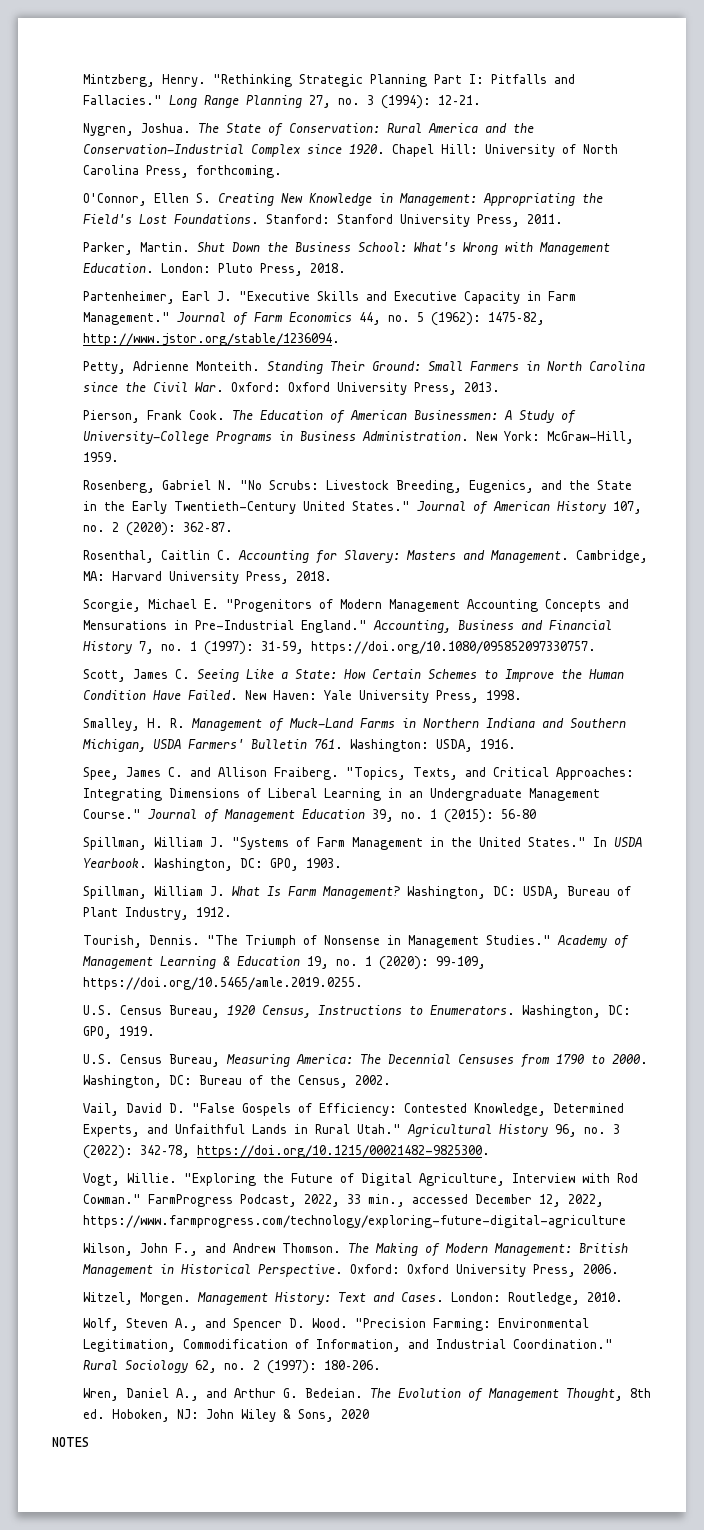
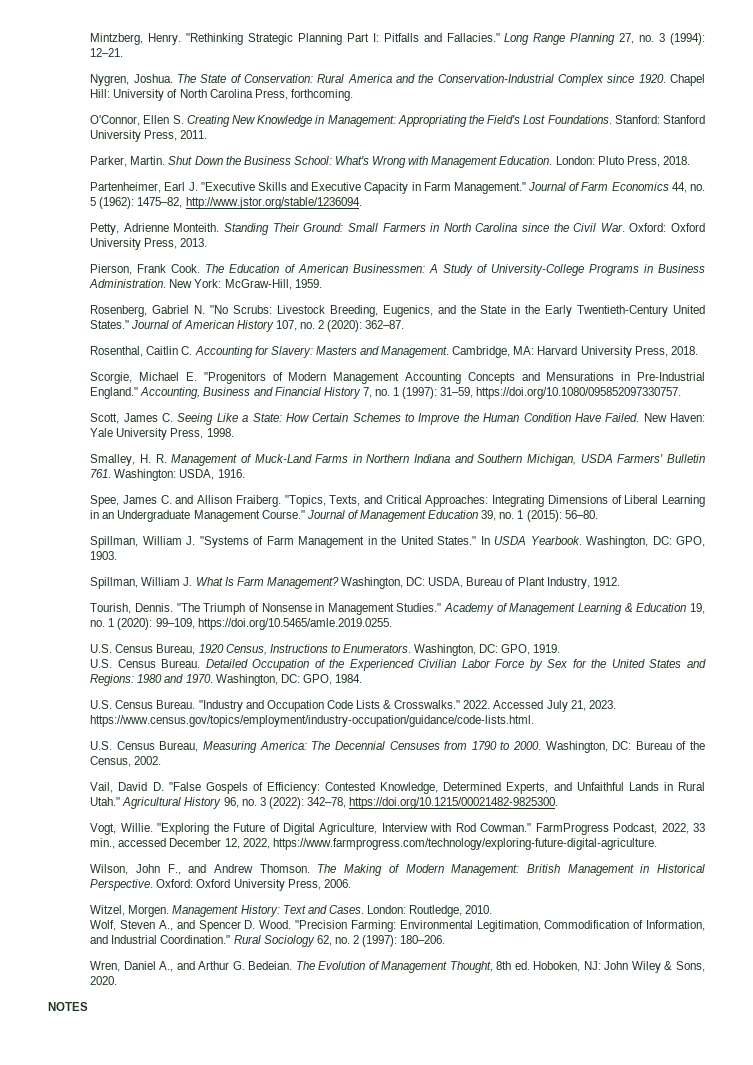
- Journal of Management Education 39, no. 1 (2015): 56–80
+ Journal of Management Education 39, no. 1 (2015): 56–80.
+ U.S. Census Bureau. Detailed Occupation of the Experienced Civilian Labor Force by Sex for the United States and Regions: 1980 and 1970. Washington, DC: GPO, 1984.
+ U.S. Census Bureau. "Industry and Occupation Code Lists & Crosswalks." 2022. Accessed July 21, 2023. https://www.census.gov/topics/employment/industry-occupation/guidance/code-lists.html.
- FarmProgress Podcast, 2022, 33 min., accessed December 12, 2022, https://www.farmprogress.com/technology/exploring-future-digital-agriculture
+ FarmProgress Podcast, 2022, 33 min., accessed December 12, 2022, https://www.farmprogress.com/technology/exploring-future-digital-agriculture.
- The Evolution of Management Thought, 8th ed. Hoboken, NJ: John Wiley & Sons, 2020
+ The Evolution of Management Thought, 8th ed. Hoboken, NJ: John Wiley & Sons, 2020.

